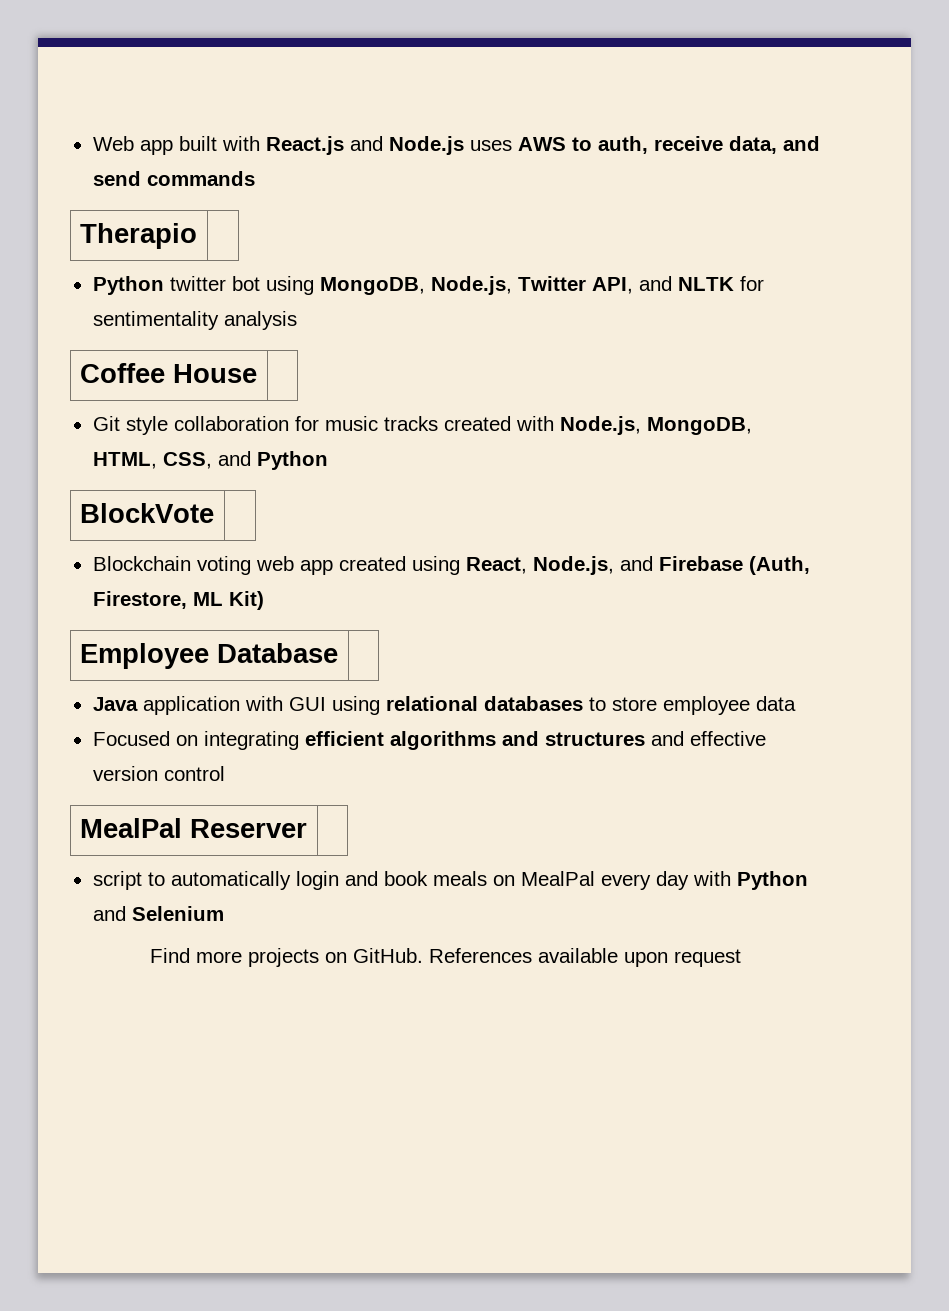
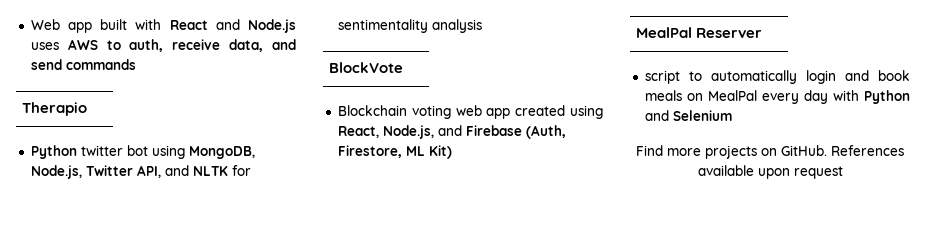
- Web app built with React.js and Node.js uses AWS to auth, receive data, and send commands
+ Web app built with React and Node.js uses AWS to auth, receive data, and send commands
- Coffee House |
- Git style collaboration for music tracks created with Node.js, MongoDB, HTML, CSS, and Python
- Employee Database |
- Java application with GUI using relational databases to store employee data
- Focused on integrating efficient algorithms and structures and effective version control

